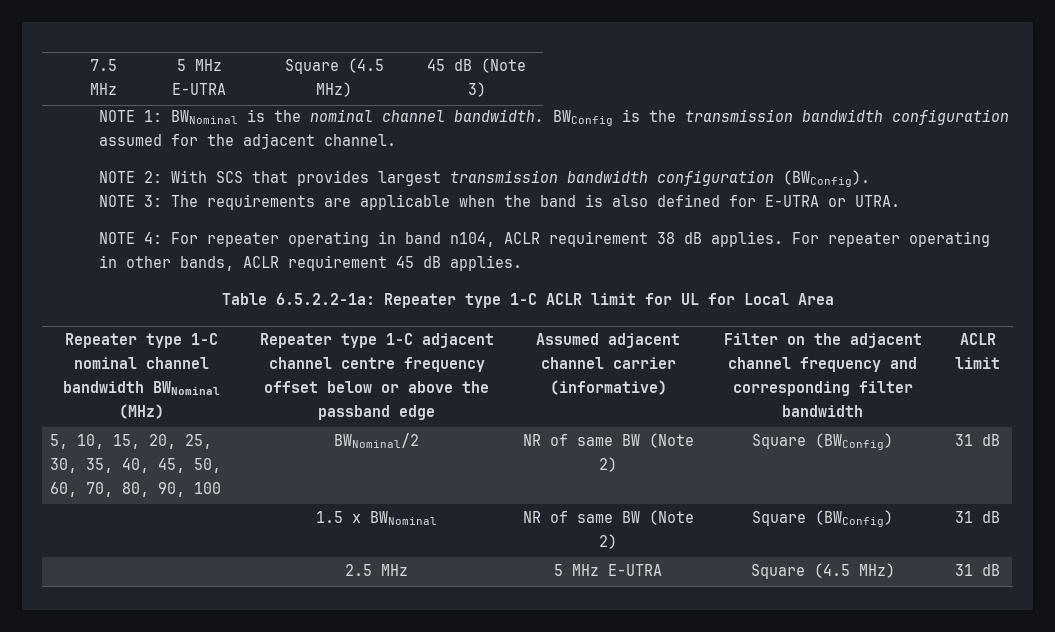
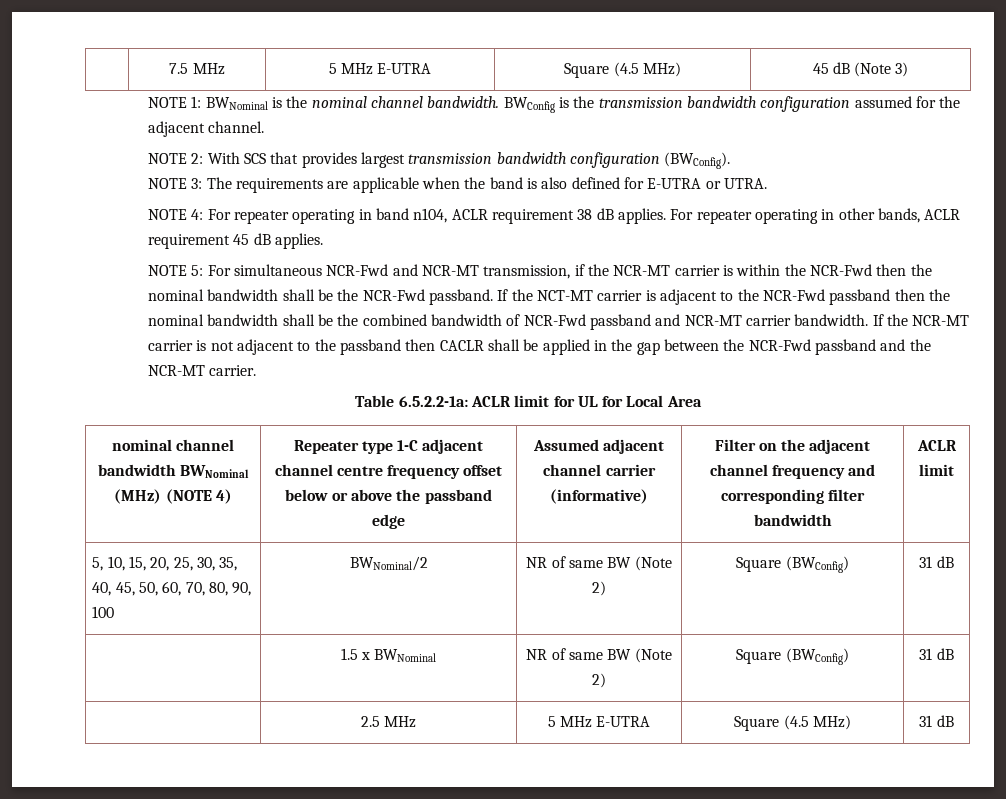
+ NOTE 5: For simultaneous NCR-Fwd and NCR-MT transmission, if the NCR-MT carrier is within the NCR-Fwd then the nominal bandwidth shall be the NCR-Fwd passband. If the NCT-MT carrier is adjacent to the NCR-Fwd passband then the nominal bandwidth shall be the combined bandwidth of NCR-Fwd passband and NCR-MT carrier bandwidth. If the NCR-MT carrier is not adjacent to the passband then CACLR shall be applied in the gap between the NCR-Fwd passband and the NCR-MT carrier.
- Table 6.5.2.2-1a: Repeater type 1-C ACLR limit for UL for Local Area
+ Table 6.5.2.2-1a: ACLR limit for UL for Local Area
- Repeater type 1-C nominal channel bandwidth BWNominal (MHz) | Repeater type 1-C adjacent channel centre frequency offset below or above the passband edge | Assumed adjacent channel carrier (informative) | Filter on the adjacent channel frequency and corresponding filter bandwidth | ACLR limit
+ nominal channel bandwidth BWNominal (MHz) (NOTE 4) | Repeater type 1-C adjacent channel centre frequency offset below or above the passband edge | Assumed adjacent channel carrier (informative) | Filter on the adjacent channel frequency and corresponding filter bandwidth | ACLR limit

